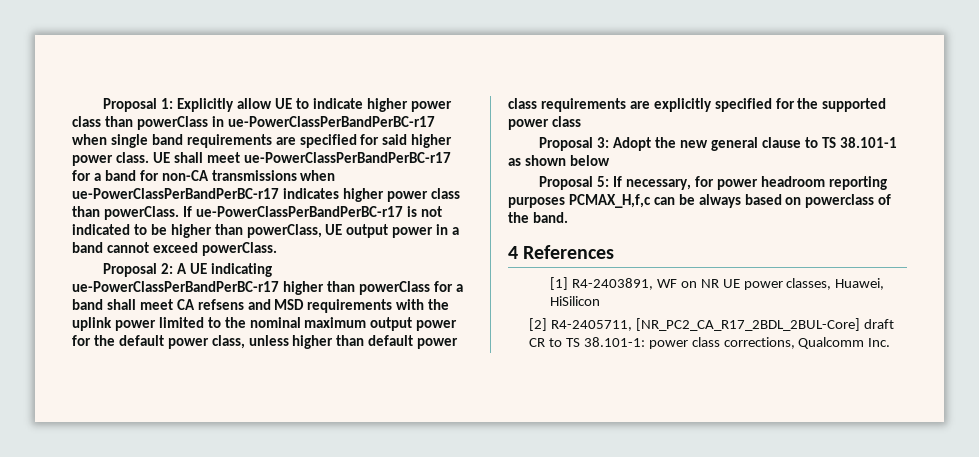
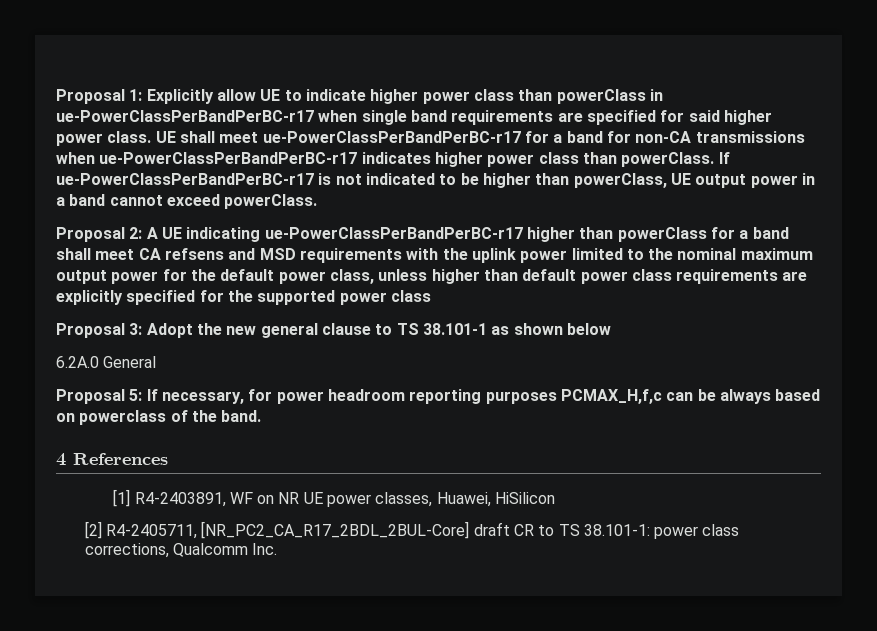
+ 6.2A.0 General

